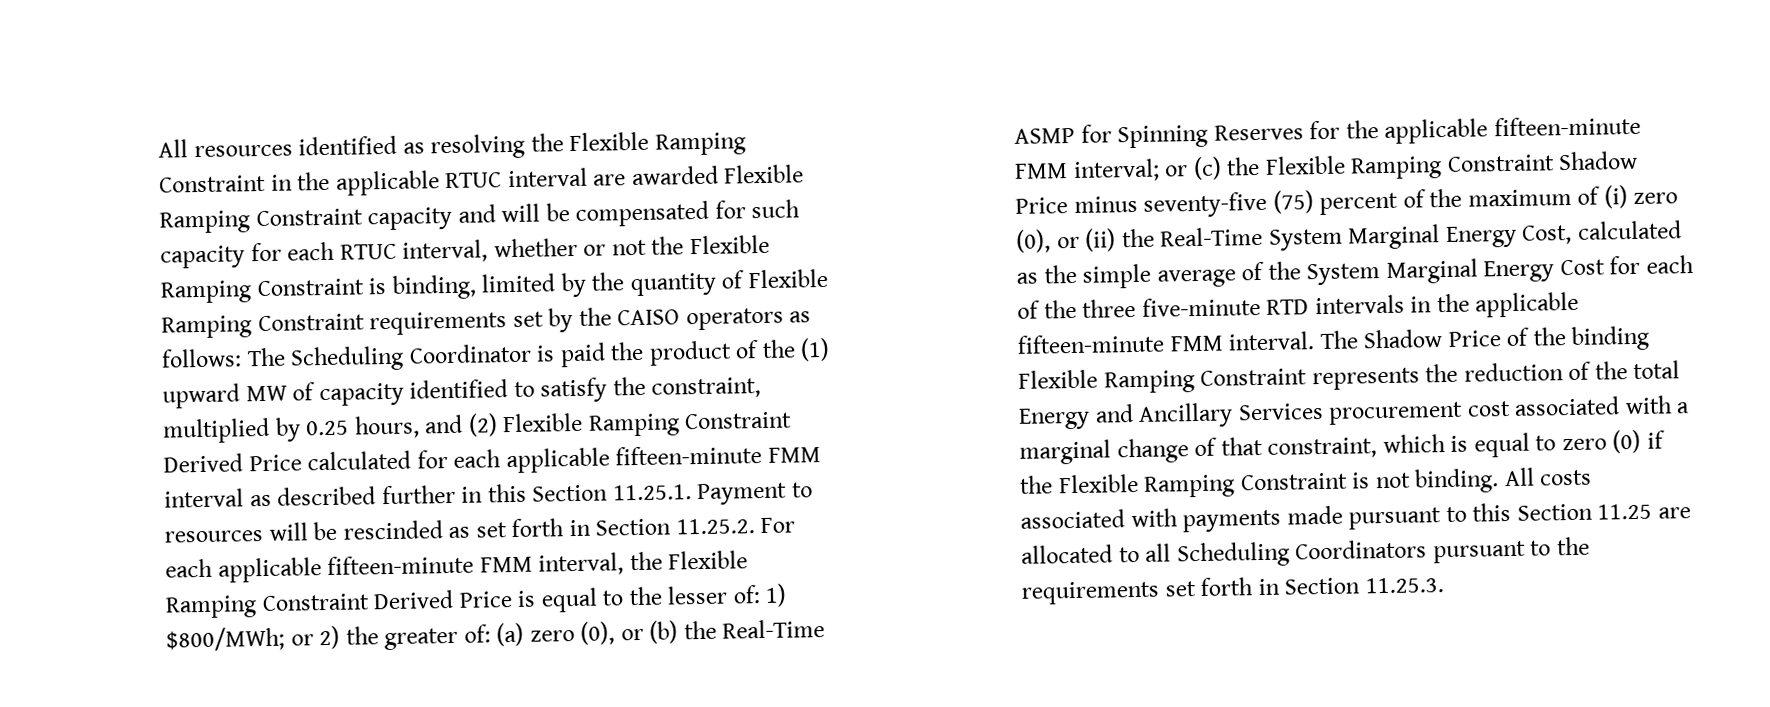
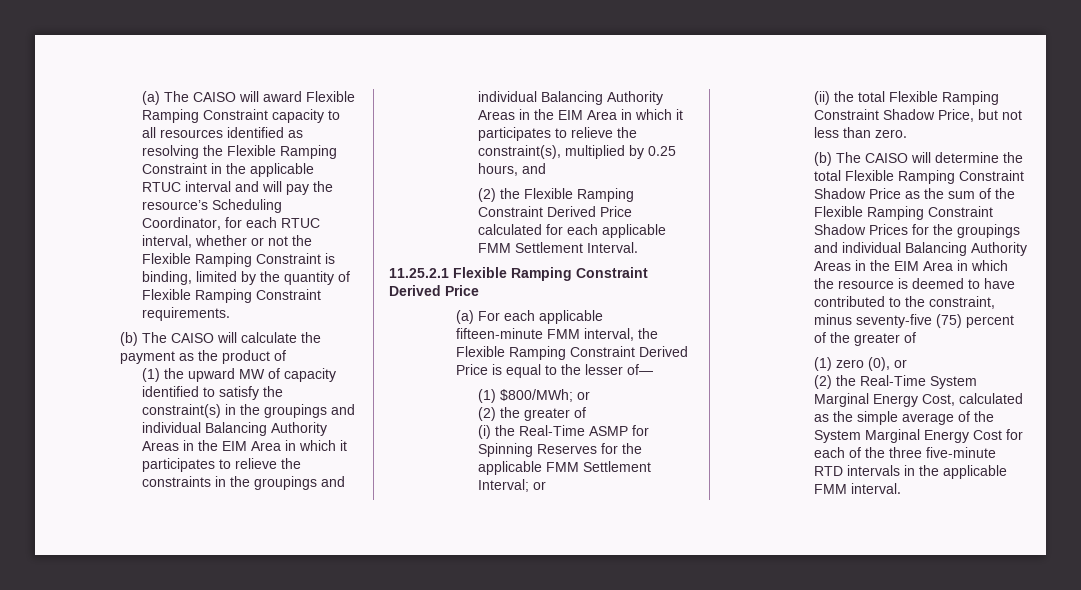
- All resources identified as resolving the Flexible Ramping Constraint in the applicable RTUC interval are awarded Flexible Ramping Constraint capacity and will be compensated for such capacity for each RTUC interval, whether or not the Flexible Ramping Constraint is binding, limited by the quantity of Flexible Ramping Constraint requirements set by the CAISO operators as follows: The Scheduling Coordinator is paid the product of the (1) upward MW of capacity identified to satisfy the constraint, multiplied by 0.25 hours, and (2) Flexible Ramping Constraint Derived Price calculated for each applicable fifteen-minute FMM interval as described further in this Section 11.25.1. Payment to resources will be rescinded as set forth in Section 11.25.2. For each applicable fifteen-minute FMM interval, the Flexible Ramping Constraint Derived Price is equal to the lesser of: 1) $800/MWh; or 2) the greater of: (a) zero (0), or (b) the Real-Time ASMP for Spinning Reserves for the applicable fifteen-minute FMM interval; or (c) the Flexible Ramping Constraint Shadow Price minus seventy-five (75) percent of the maximum of (i) zero (0), or (ii) the Real-Time System Marginal Energy Cost, calculated as the simple average of the System Marginal Energy Cost for each of the three five-minute RTD intervals in the applicable fifteen-minute FMM interval. The Shadow Price of the binding Flexible Ramping Constraint represents the reduction of the total Energy and Ancillary Services procurement cost associated with a marginal change of that constraint, which is equal to zero (0) if the Flexible Ramping Constraint is not binding. All costs associated with payments made pursuant to this Section 11.25 are allocated to all Scheduling Coordinators pursuant to the requirements set forth in Section 11.25.3.
+ (a) The CAISO will award Flexible Ramping Constraint capacity to all resources identified as resolving the Flexible Ramping Constraint in the applicable RTUC interval and will pay the resource’s Scheduling Coordinator, for each RTUC interval, whether or not the Flexible Ramping Constraint is binding, limited by the quantity of Flexible Ramping Constraint requirements.
+ (b) The CAISO will calculate the payment as the product of
+ (1) the upward MW of capacity identified to satisfy the constraint(s) in the groupings and individual Balancing Authority Areas in the EIM Area in which it participates to relieve the constraints in the groupings and individual Balancing Authority Areas in the EIM Area in which it participates to relieve the constraint(s), multiplied by 0.25 hours, and
+ (2) the Flexible Ramping Constraint Derived Price calculated for each applicable FMM Settlement Interval.
+ 11.25.2.1 Flexible Ramping Constraint Derived Price
+ (a) For each applicable fifteen-minute FMM interval, the Flexible Ramping Constraint Derived Price is equal to the lesser of—
+ (1) $800/MWh; or
+ (2) the greater of
+ (i) the Real-Time ASMP for Spinning Reserves for the applicable FMM Settlement Interval; or
+ (ii) the total Flexible Ramping Constraint Shadow Price, but not less than zero.
+ (b) The CAISO will determine the total Flexible Ramping Constraint Shadow Price as the sum of the Flexible Ramping Constraint Shadow Prices for the groupings and individual Balancing Authority Areas in the EIM Area in which the resource is deemed to have contributed to the constraint, minus seventy-five (75) percent of the greater of
+ (1) zero (0), or
+ (2) the Real-Time System Marginal Energy Cost, calculated as the simple average of the System Marginal Energy Cost for each of the three five-minute RTD intervals in the applicable FMM interval.

